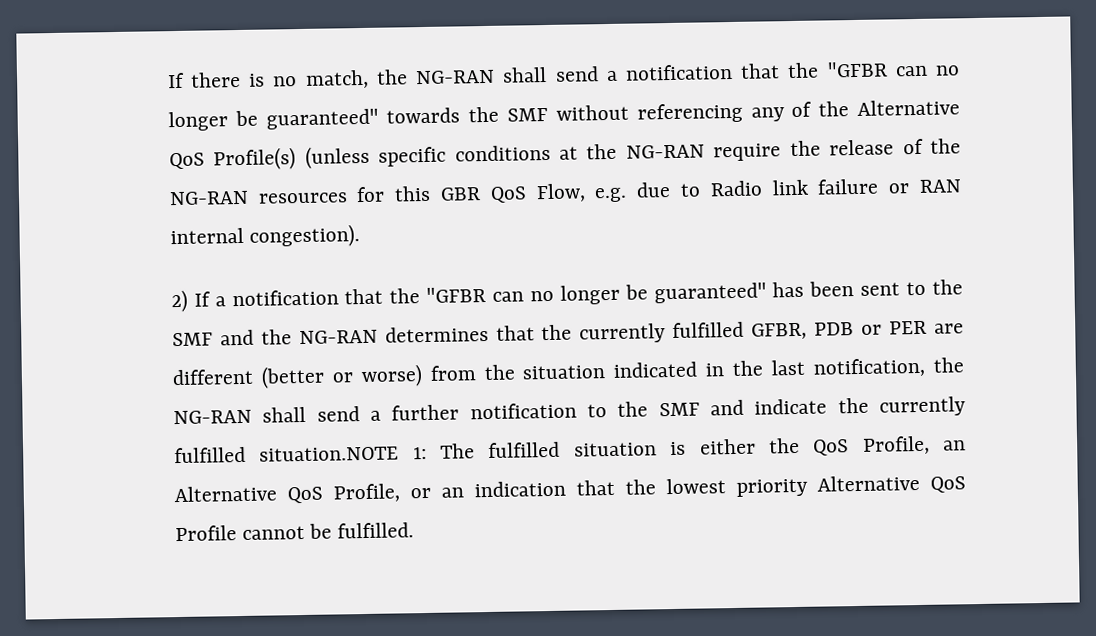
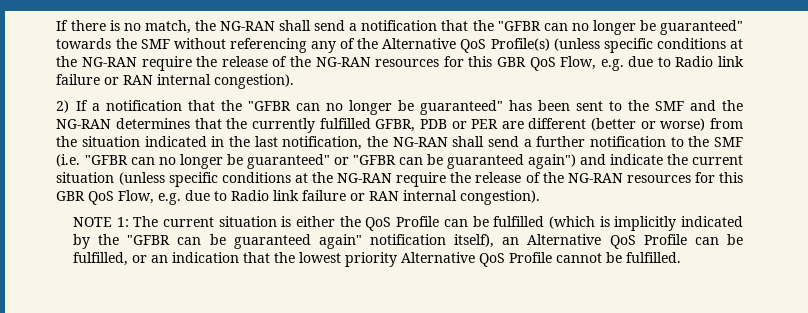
- 2) If a notification that the "GFBR can no longer be guaranteed" has been sent to the SMF and the NG-RAN determines that the currently fulfilled GFBR, PDB or PER are different (better or worse) from the situation indicated in the last notification, the NG-RAN shall send a further notification to the SMF and indicate the currently fulfilled situation.NOTE 1:
+ 2) If a notification that the "GFBR can no longer be guaranteed" has been sent to the SMF and the NG-RAN determines that the currently fulfilled GFBR, PDB or PER are different (better or worse) from the situation indicated in the last notification, the NG-RAN shall send a further notification to the SMF (i.e. "GFBR can no longer be guaranteed" or "GFBR can be guaranteed again") and indicate the current situation (unless specific conditions at the NG-RAN require the release of the NG-RAN resources for this GBR QoS Flow, e.g. due to Radio link failure or RAN internal congestion).
+ NOTE 1:
- The fulfilled situation is either the QoS Profile, an Alternative QoS Profile, or an indication that the lowest priority Alternative QoS Profile cannot be fulfilled.
+ The current situation is either the QoS Profile can be fulfilled (which is implicitly indicated by the "GFBR can be guaranteed again" notification itself), an Alternative QoS Profile can be fulfilled, or an indication that the lowest priority Alternative QoS Profile cannot be fulfilled.

